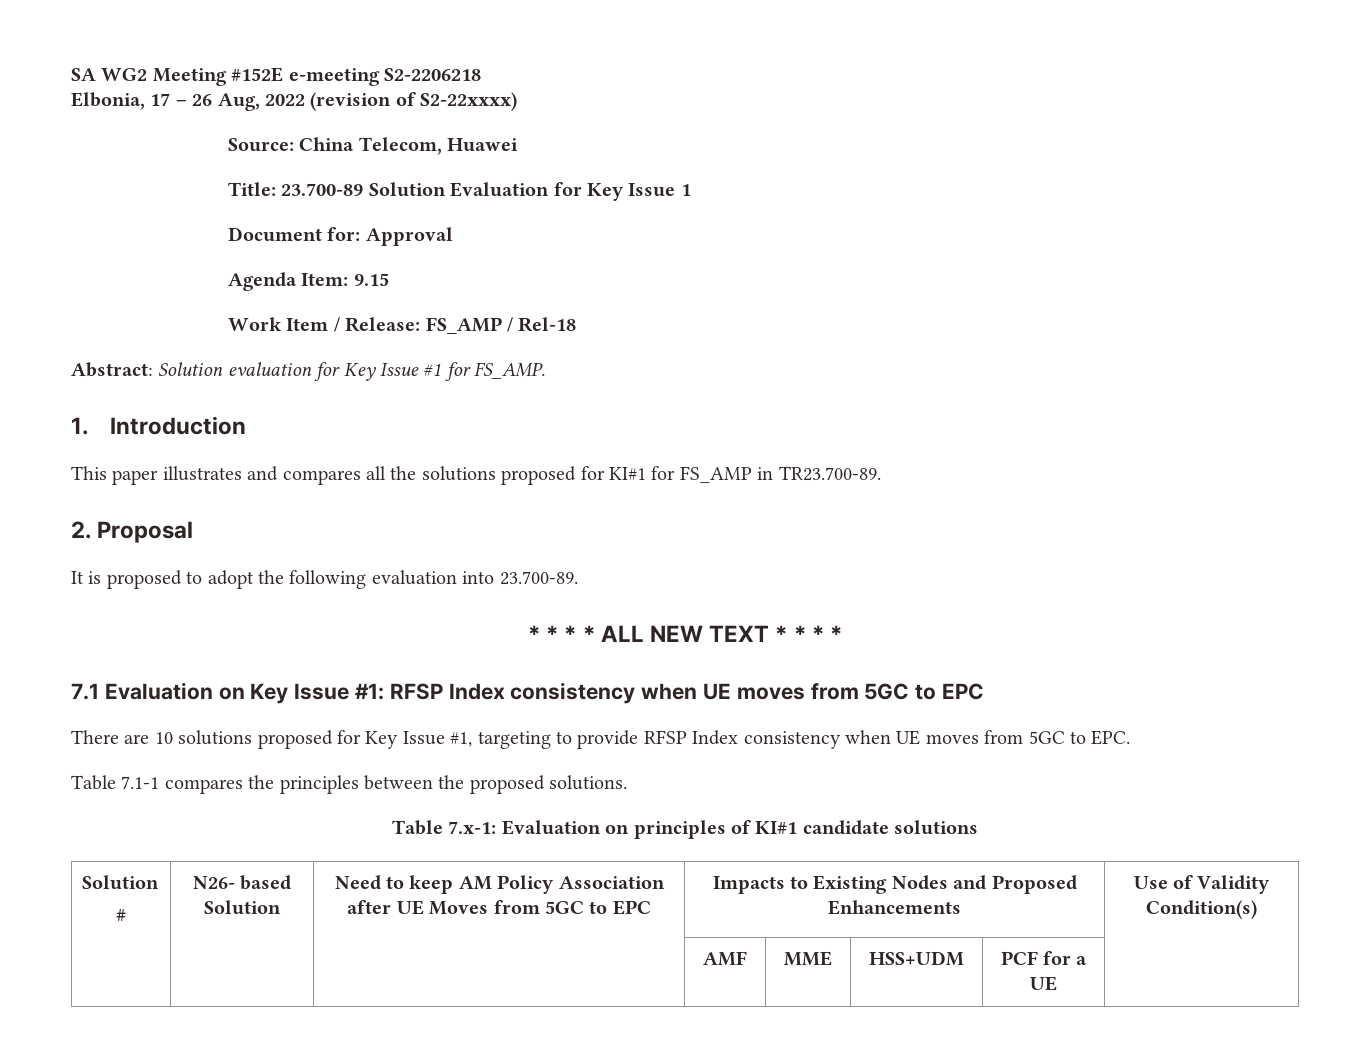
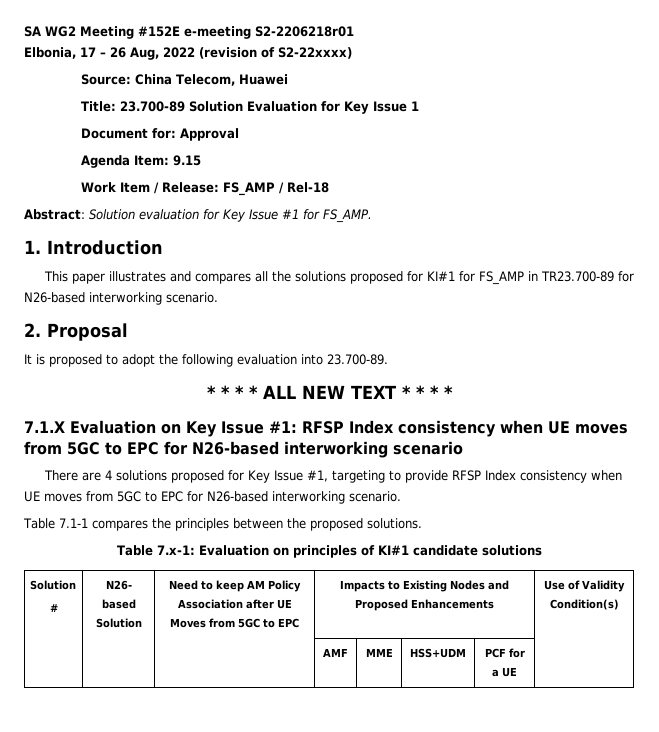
- SA WG2 Meeting #152E e-meeting S2-2206218
+ SA WG2 Meeting #152E e-meeting S2-2206218r01
- This paper illustrates and compares all the solutions proposed for KI#1 for FS_AMP in TR23.700-89.
+ This paper illustrates and compares all the solutions proposed for KI#1 for FS_AMP in TR23.700-89 for N26-based interworking scenario.
- 7.1 Evaluation on Key Issue #1: RFSP Index consistency when UE moves from 5GC to EPC
+ 7.1.X Evaluation on Key Issue #1: RFSP Index consistency when UE moves from 5GC to EPC for N26-based interworking scenario
- There are 10 solutions proposed for Key Issue #1, targeting to provide RFSP Index consistency when UE moves from 5GC to EPC.
+ There are 4 solutions proposed for Key Issue #1, targeting to provide RFSP Index consistency when UE moves from 5GC to EPC for N26-based interworking scenario.

